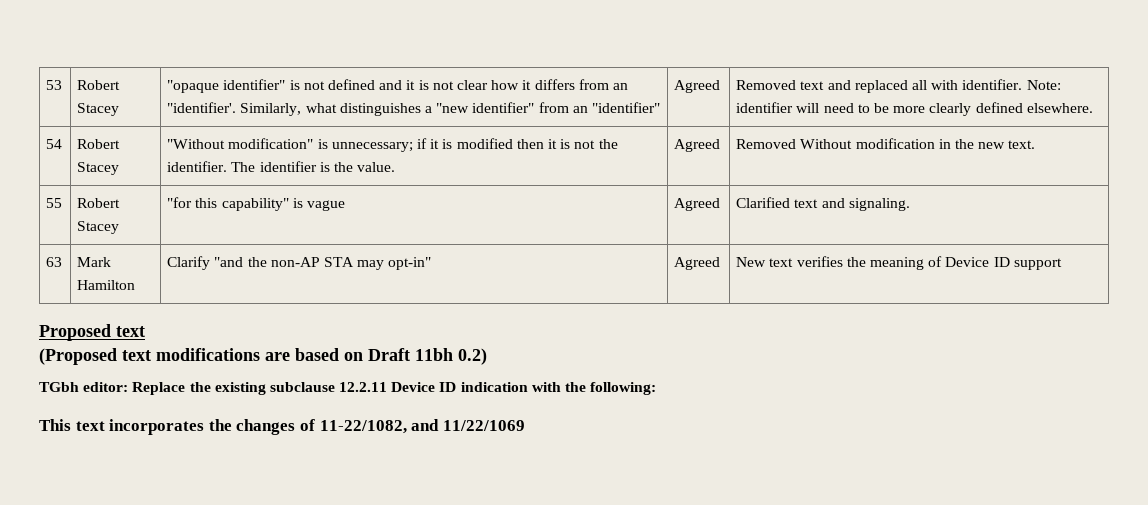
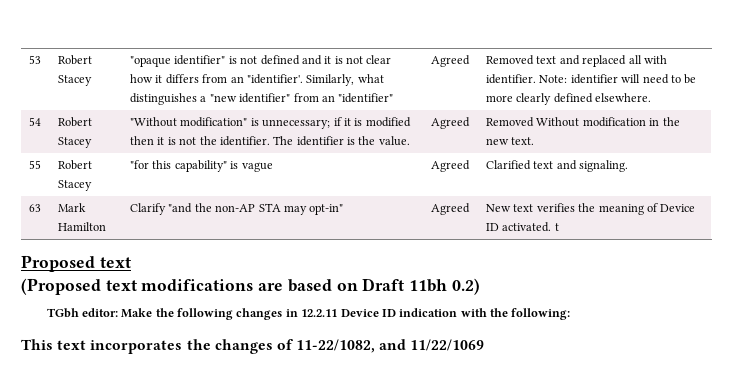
- 63 | Mark Hamilton | Clarify "and the non-AP STA may opt-in" | Agreed | New text verifies the meaning of Device ID support
+ 63 | Mark Hamilton | Clarify "and the non-AP STA may opt-in" | Agreed | New text verifies the meaning of Device ID activated. t
- TGbh editor: Replace the existing subclause 12.2.11 Device ID indication with the following:
+ TGbh editor: Make the following changes in 12.2.11 Device ID indication with the following:

